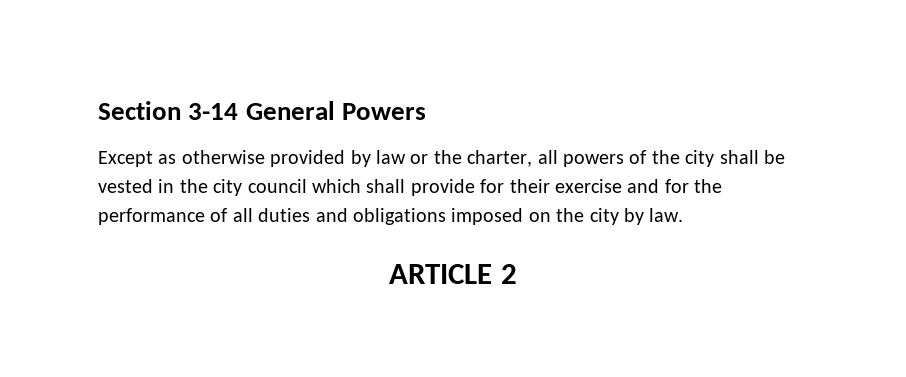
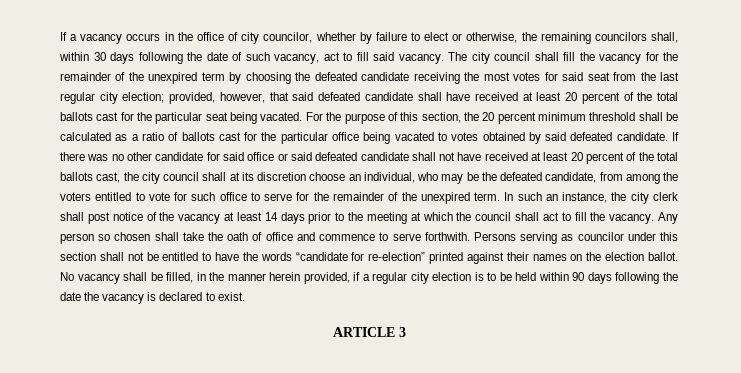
- Section 3-14 General Powers
- Except as otherwise provided by law or the charter, all powers of the city shall be vested in the city council which shall provide for their exercise and for the performance of all duties and obligations imposed on the city by law.
+ If a vacancy occurs in the office of city councilor, whether by failure to elect or otherwise, the remaining councilors shall, within 30 days following the date of such vacancy, act to fill said vacancy. The city council shall fill the vacancy for the remainder of the unexpired term by choosing the defeated candidate receiving the most votes for said seat from the last regular city election; provided, however, that said defeated candidate shall have received at least 20 percent of the total ballots cast for the particular seat being vacated. For the purpose of this section, the 20 percent minimum threshold shall be calculated as a ratio of ballots cast for the particular office being vacated to votes obtained by said defeated candidate. If there was no other candidate for said office or said defeated candidate shall not have received at least 20 percent of the total ballots cast, the city council shall at its discretion choose an individual, who may be the defeated candidate, from among the voters entitled to vote for such office to serve for the remainder of the unexpired term. In such an instance, the city clerk shall post notice of the vacancy at least 14 days prior to the meeting at which the council shall act to fill the vacancy. Any person so chosen shall take the oath of office and commence to serve forthwith. Persons serving as councilor under this section shall not be entitled to have the words “candidate for re-election” printed against their names on the election ballot. No vacancy shall be filled, in the manner herein provided, if a regular city election is to be held within 90 days following the date the vacancy is declared to exist.
- ARTICLE 2
+ ARTICLE 3

